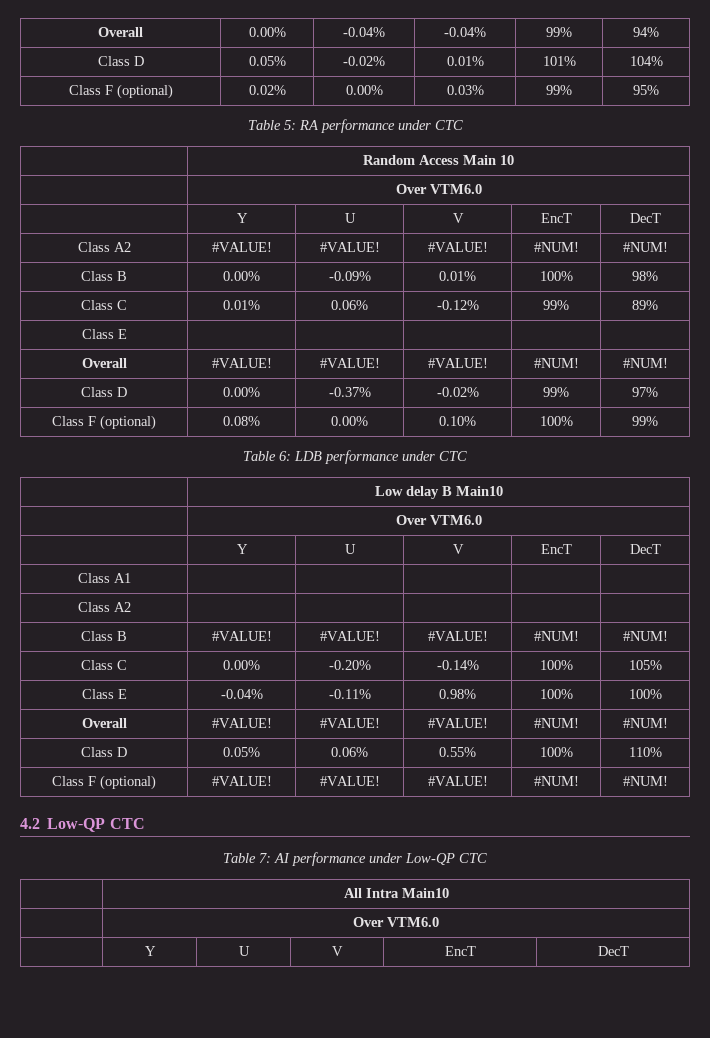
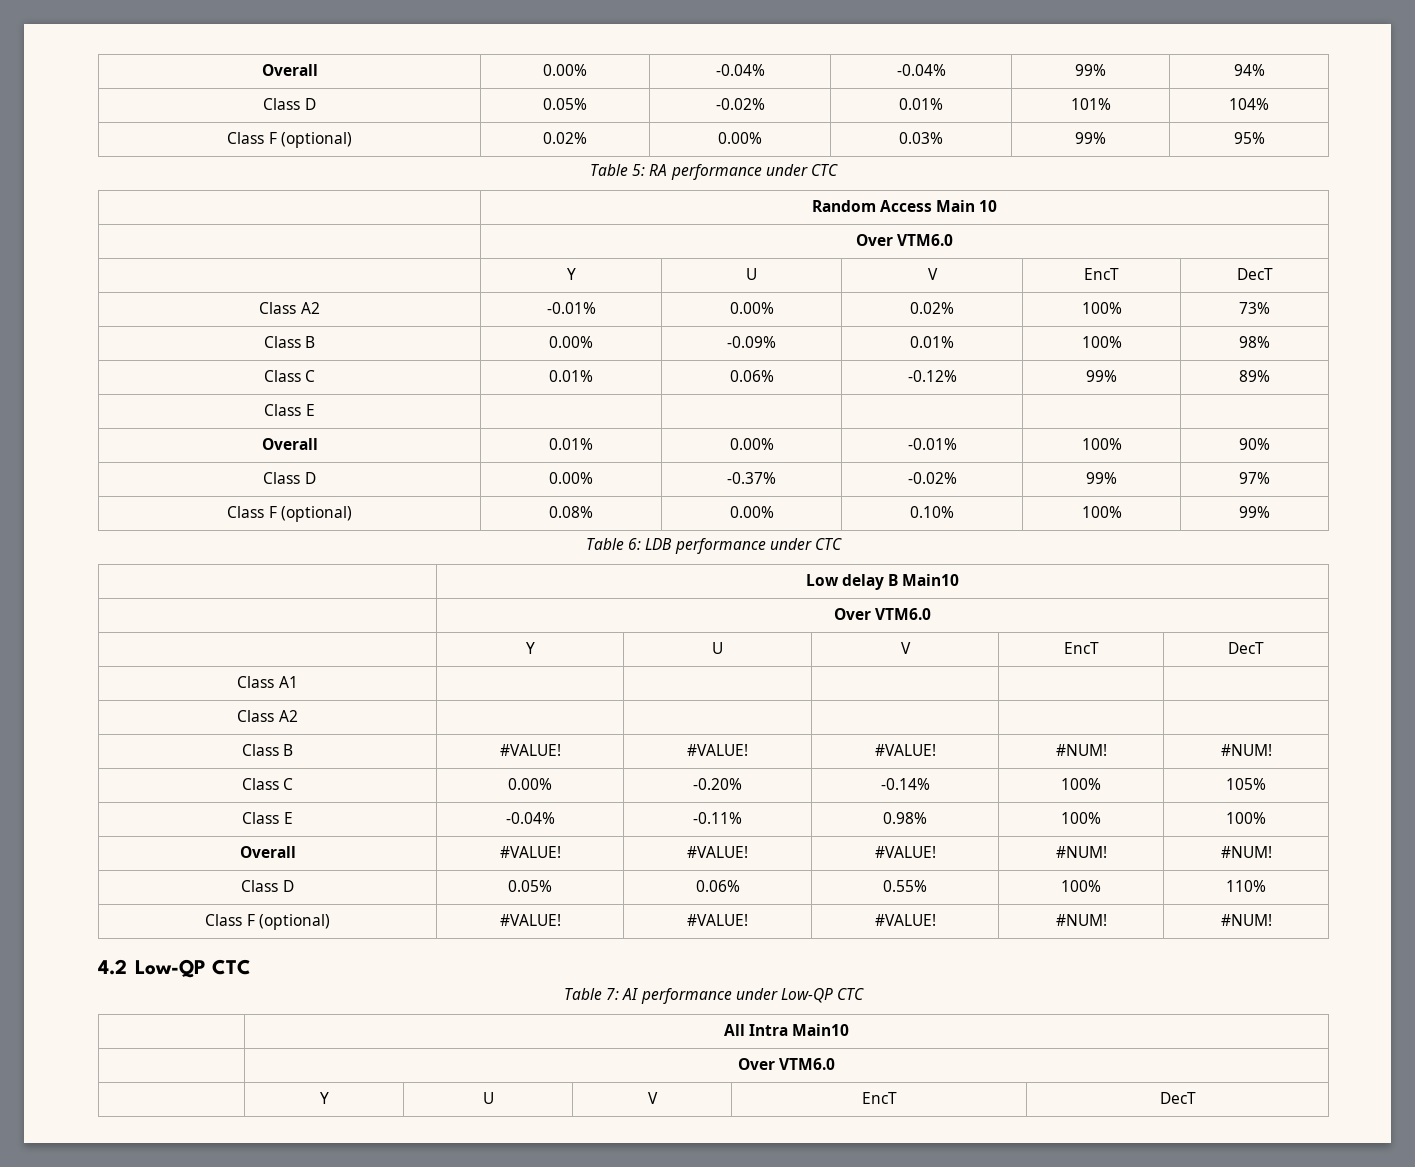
- Class A2 | #VALUE! | #VALUE! | #VALUE! | #NUM! | #NUM!
+ Class A2 | -0.01% | 0.00% | 0.02% | 100% | 73%
  Class E | | | | |
- Overall | #VALUE! | #VALUE! | #VALUE! | #NUM! | #NUM!
+ Overall | 0.01% | 0.00% | -0.01% | 100% | 90%

